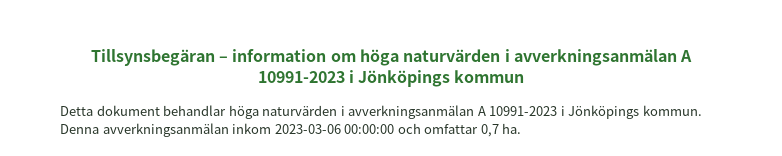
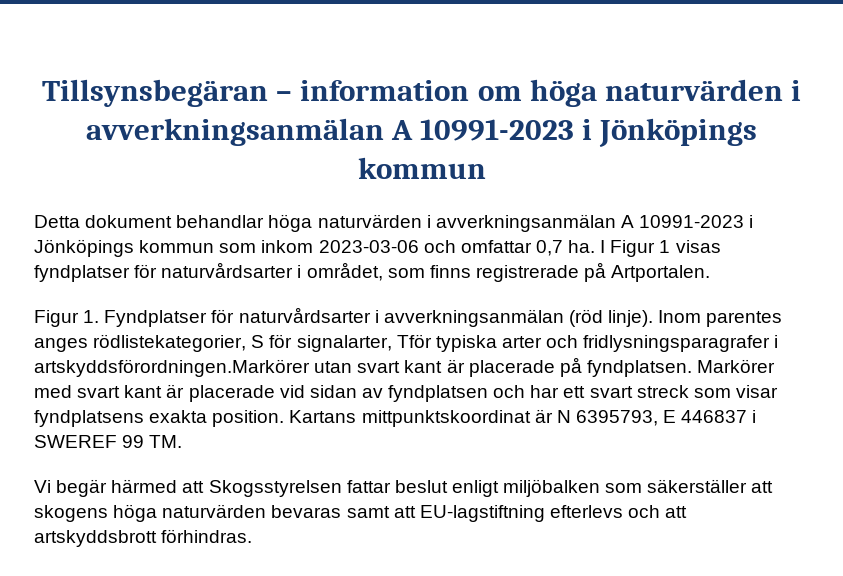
- Detta dokument behandlar höga naturvärden i avverkningsanmälan A 10991-2023 i Jönköpings kommun. Denna avverkningsanmälan inkom 2023-03-06 00:00:00 och omfattar 0,7 ha.
+ Detta dokument behandlar höga naturvärden i avverkningsanmälan A 10991-2023 i Jönköpings kommun som inkom 2023-03-06 och omfattar 0,7 ha.
+ I Figur 1 visas fyndplatser för naturvårdsarter i området, som finns registrerade på Artportalen.
+ Figur 1. Fyndplatser för naturvårdsarter i avverkningsanmälan (röd linje). Inom parentes anges rödlistekategorier, S för signalarter, Tför typiska arter och fridlysningsparagrafer i artskyddsförordningen.Markörer utan svart kant är placerade på fyndplatsen. Markörer med svart kant är placerade vid sidan av fyndplatsen och har ett svart streck som visar fyndplatsens exakta position. Kartans mittpunktskoordinat är N 6395793, E 446837 i SWEREF 99 TM.
+ Vi begär härmed att Skogsstyrelsen fattar beslut enligt miljöbalken som säkerställer att skogens höga naturvärden bevaras samt att EU-lagstiftning efterlevs och att artskyddsbrott förhindras.

